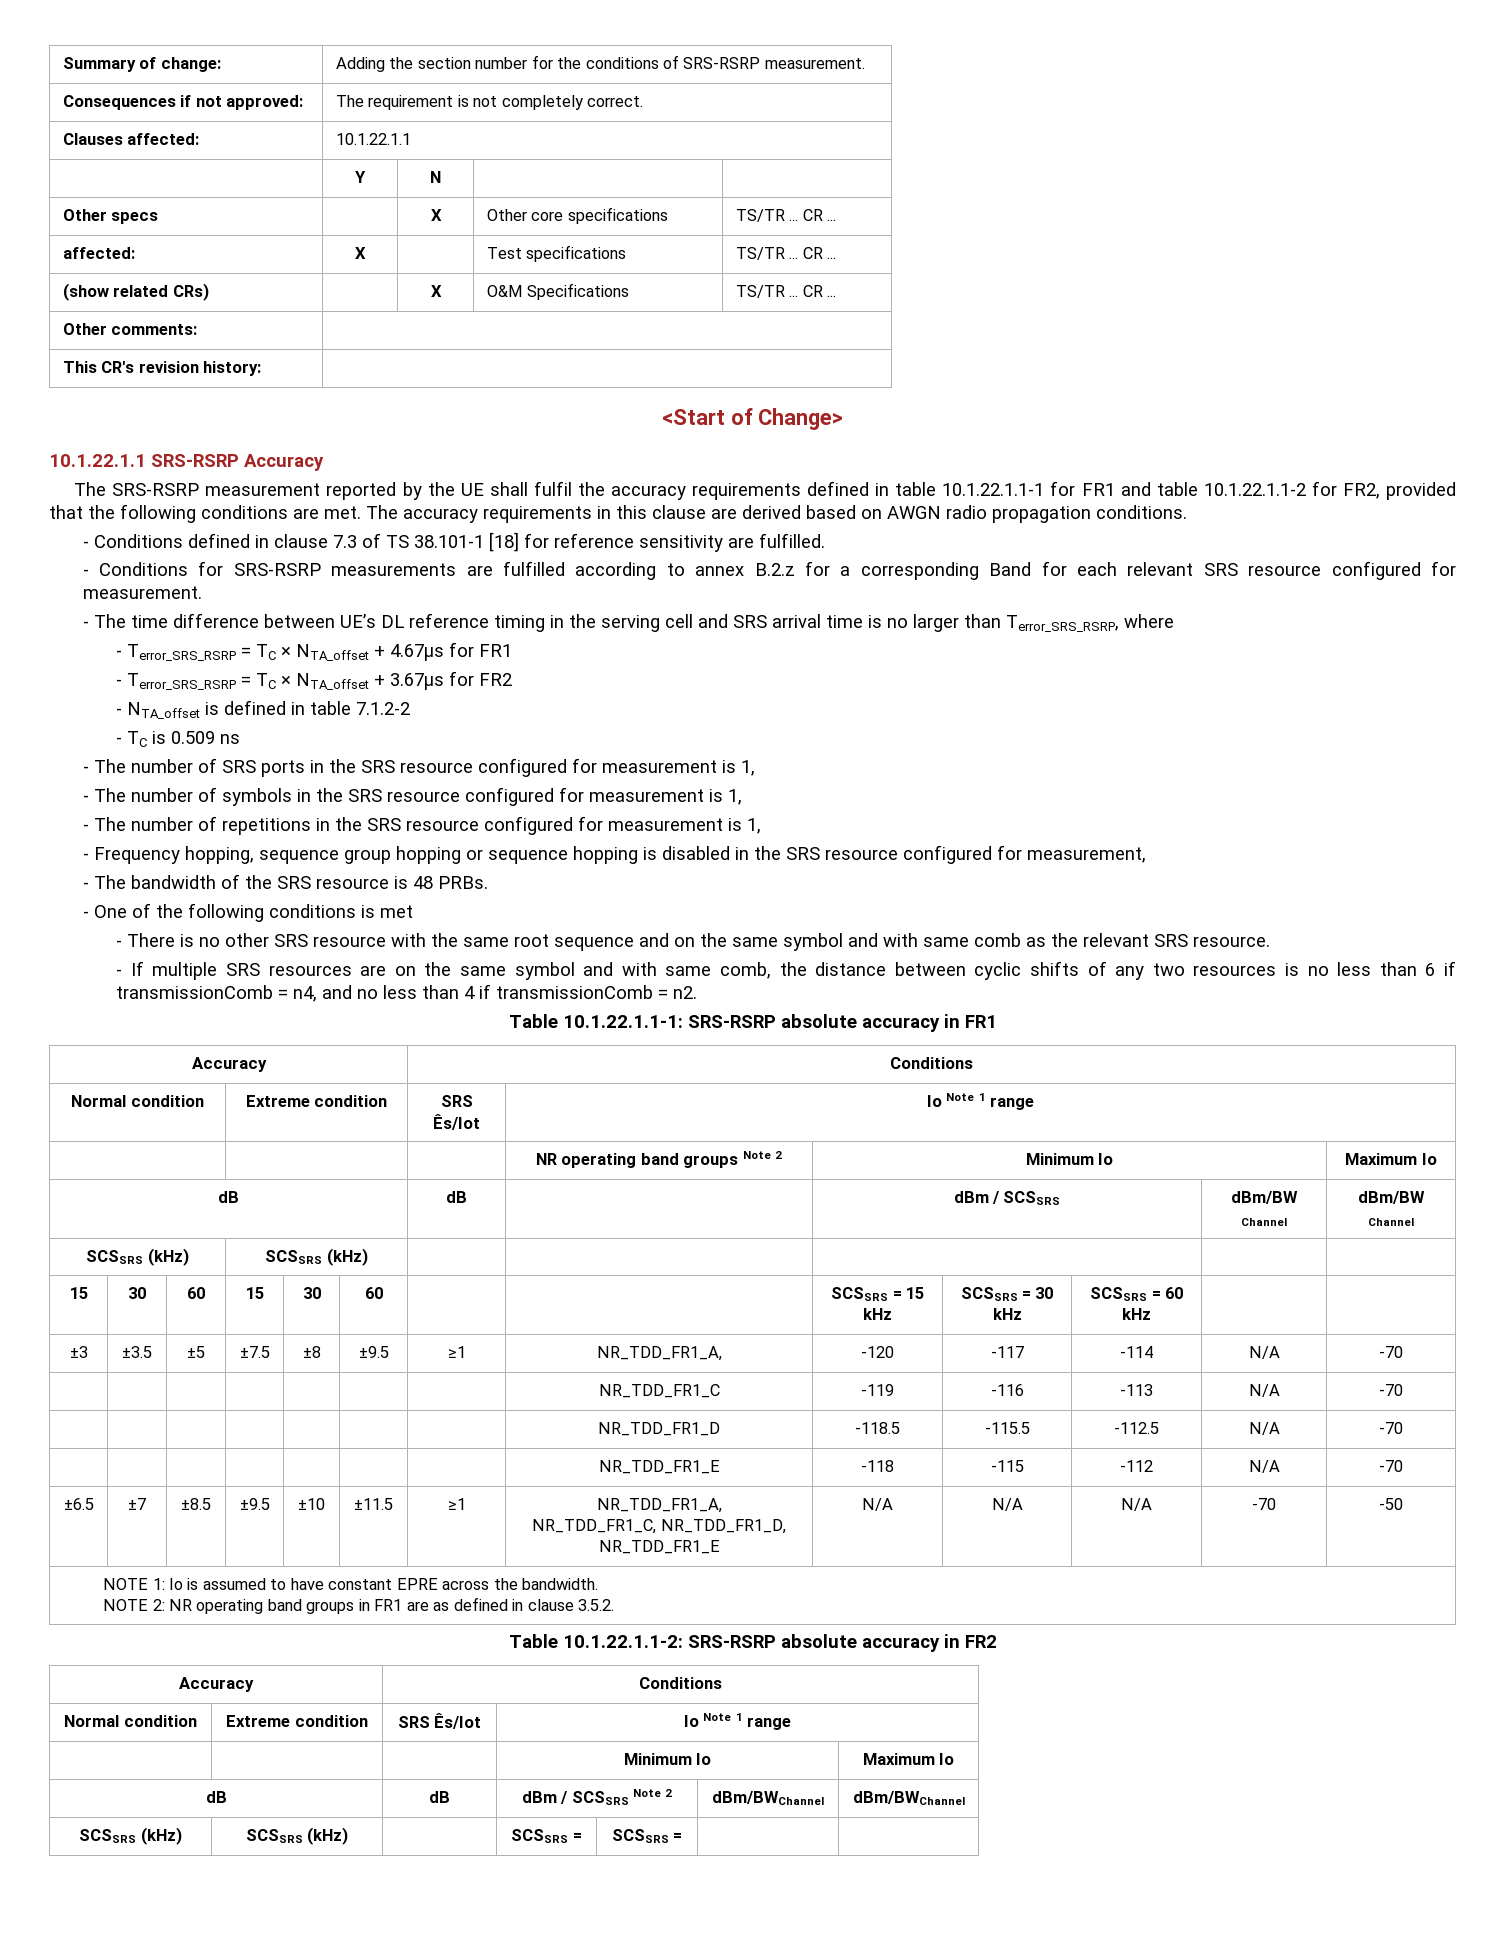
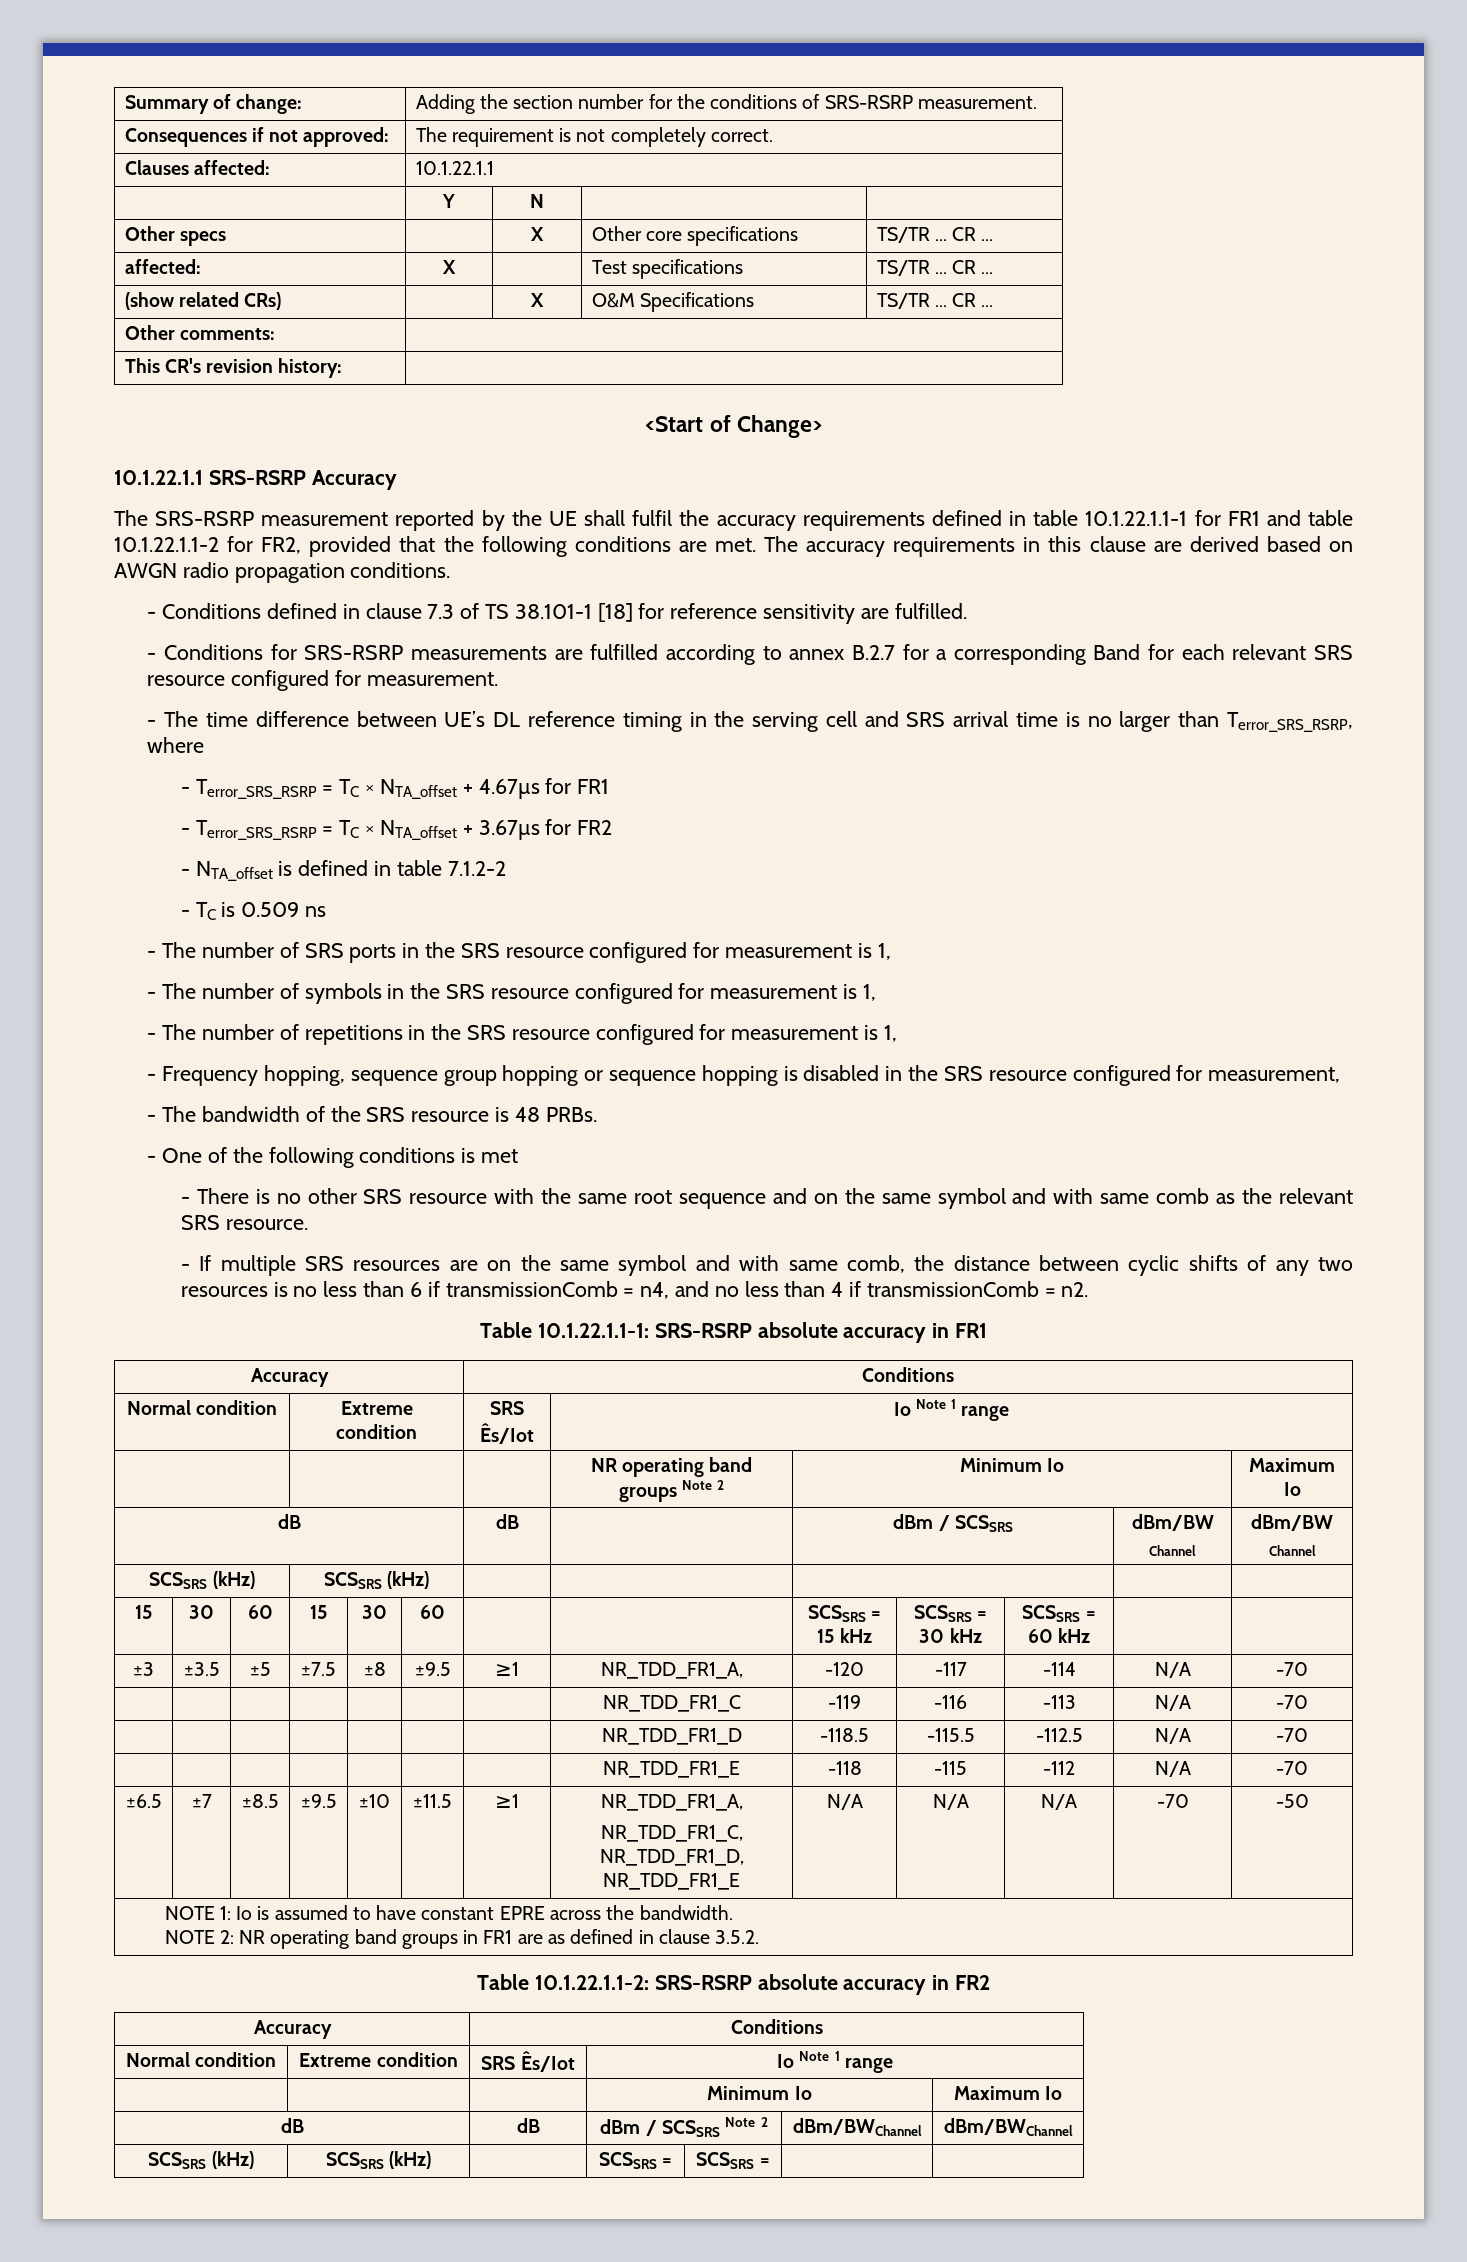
- - Conditions for SRS-RSRP measurements are fulfilled according to annex B.2.z for a corresponding Band for each relevant SRS resource configured for measurement.
+ - Conditions for SRS-RSRP measurements are fulfilled according to annex B.2.7 for a corresponding Band for each relevant SRS resource configured for measurement.

